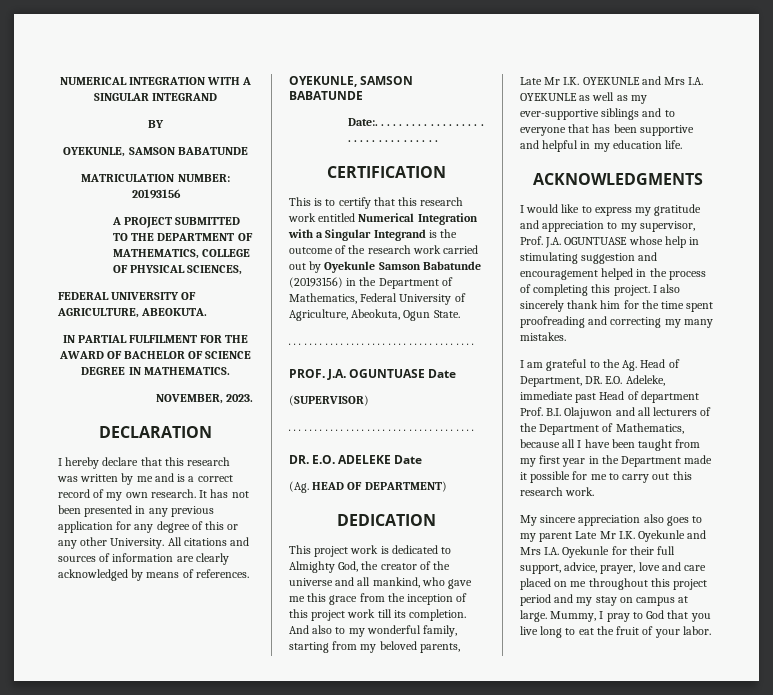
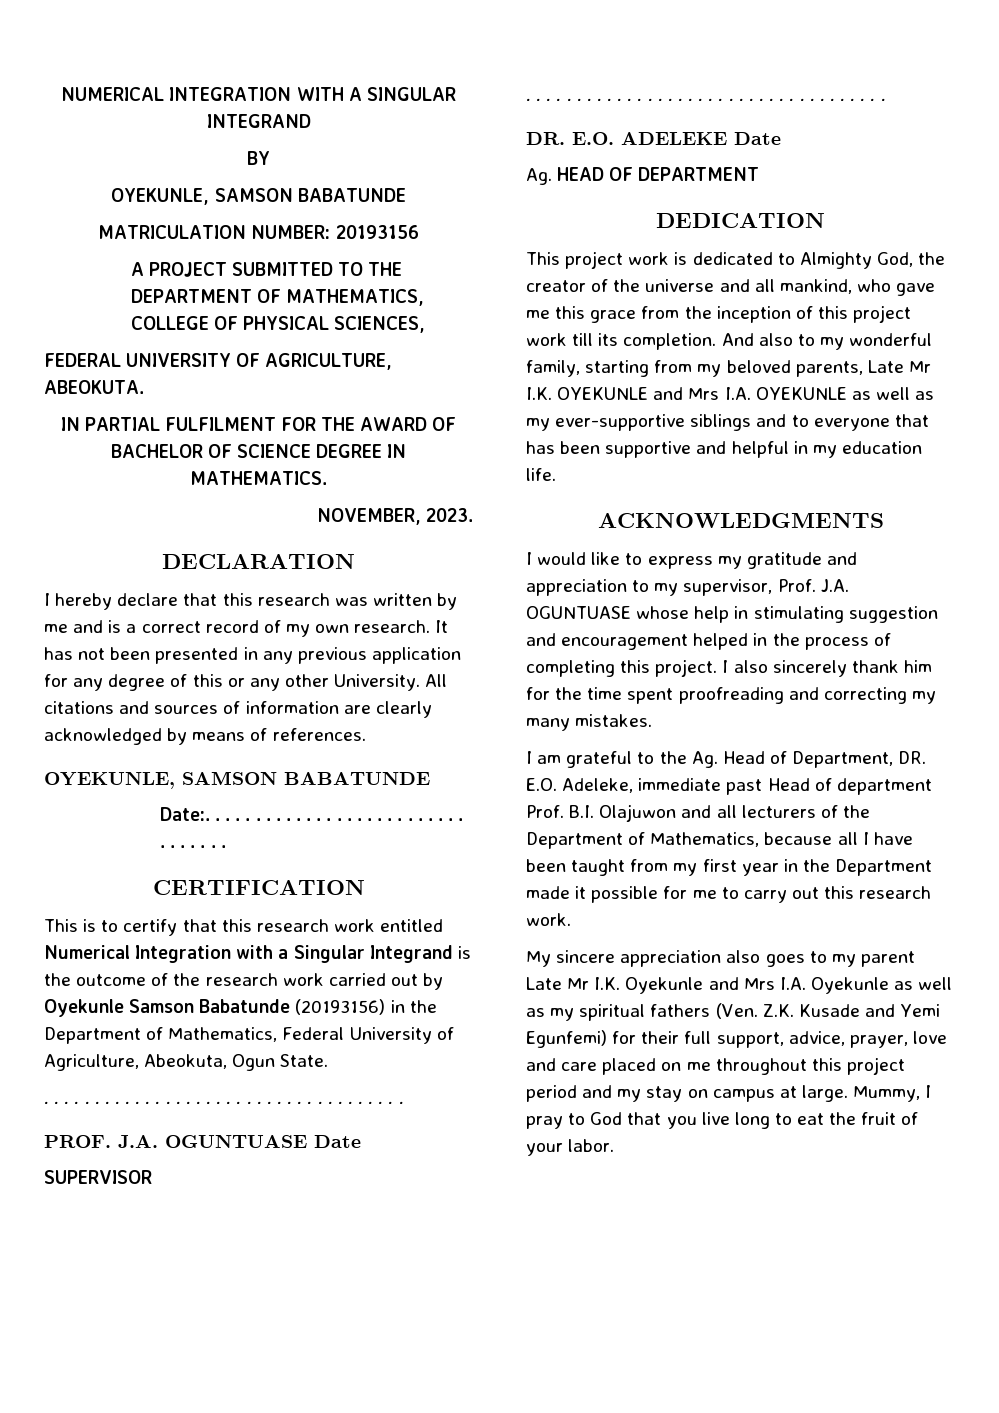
- (SUPERVISOR)
+ SUPERVISOR
- (Ag. HEAD OF DEPARTMENT)
+ Ag. HEAD OF DEPARTMENT
- My sincere appreciation also goes to my parent Late Mr I.K. Oyekunle and Mrs I.A. Oyekunle for their full support, advice, prayer, love and care placed on me throughout this project period and my stay on campus at large.
+ My sincere appreciation also goes to my parent Late Mr I.K. Oyekunle and Mrs I.A. Oyekunle as well as my spiritual fathers (Ven. Z.K. Kusade and Yemi Egunfemi) for their full support, advice, prayer, love and care placed on me throughout this project period and my stay on campus at large.

